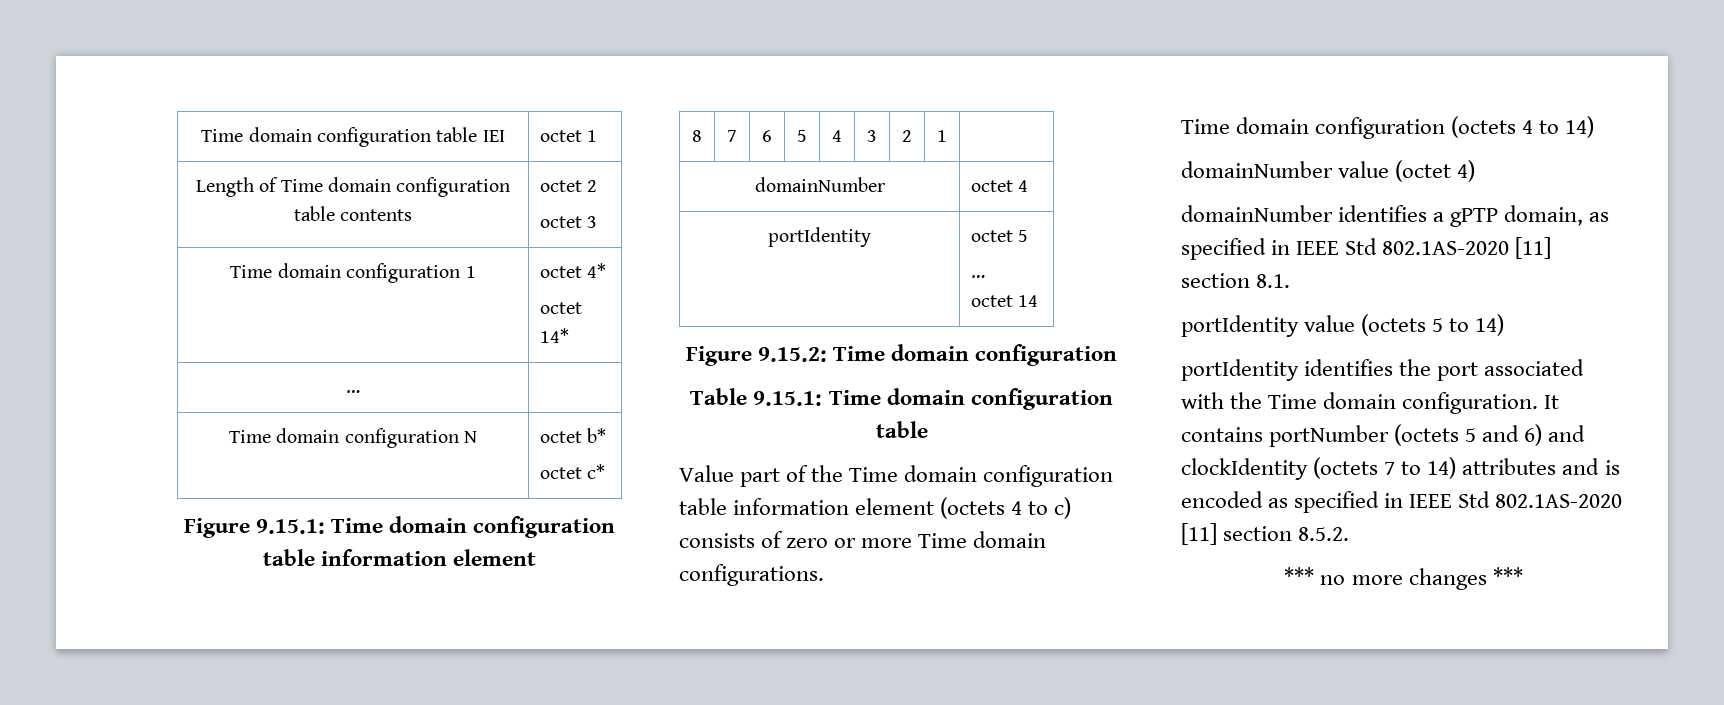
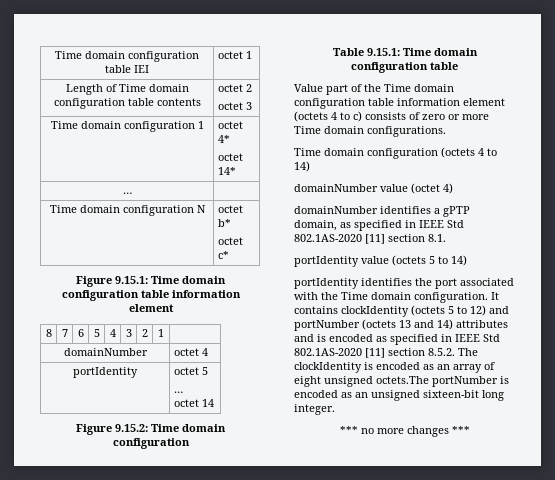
- It contains portNumber (octets 5 and 6) and clockIdentity (octets 7 to 14) attributes and is encoded as specified in IEEE Std 802.1AS-2020 [11] section 8.5.2.
+ It contains clockIdentity (octets 5 to 12) and portNumber (octets 13 and 14) attributes and is encoded as specified in IEEE Std 802.1AS-2020 [11] section 8.5.2. The clockIdentity is encoded as an array of eight unsigned octets.The portNumber is encoded as an unsigned sixteen-bit long integer.

